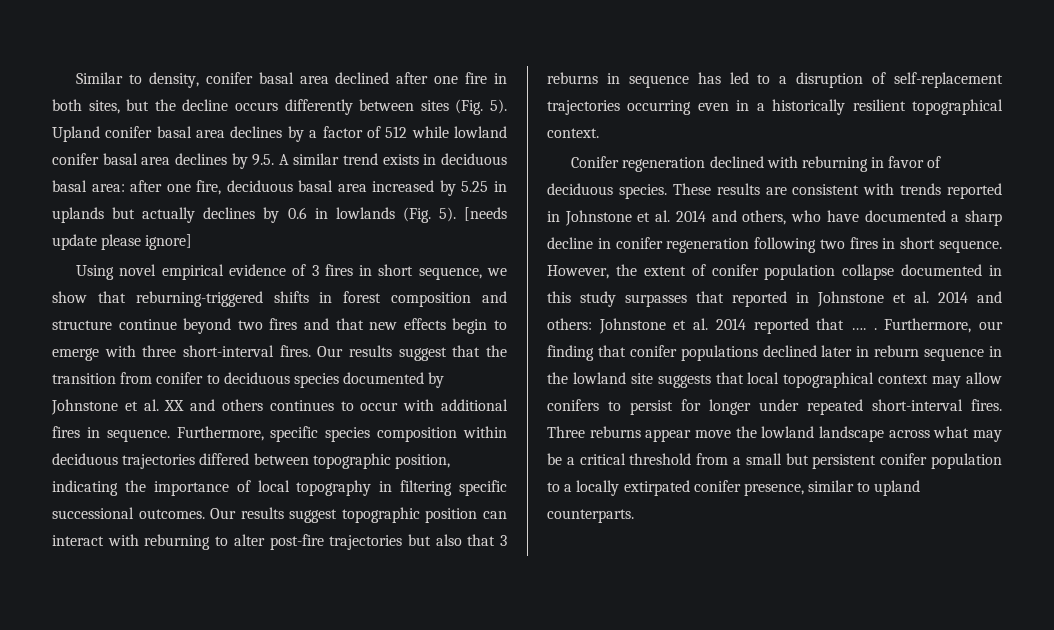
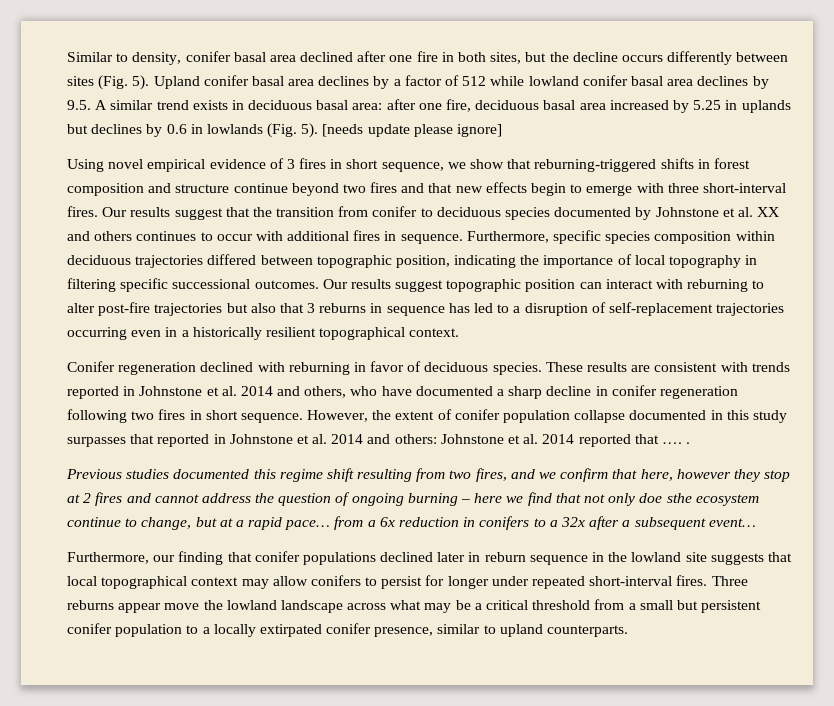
- Upland conifer basal area declines by a factor of 512 while lowland conifer basal area declines by 9.5. A similar trend exists in deciduous basal area: after one fire, deciduous basal area increased by 5.25 in uplands but actually declines by 0.6 in lowlands (Fig. 5).
+ Upland conifer basal area declines by a factor of 512 while lowland conifer basal area declines by 9.5. A similar trend exists in deciduous basal area: after one fire, deciduous basal area increased by 5.25 in uplands but declines by 0.6 in lowlands (Fig. 5).
- However, the extent of conifer population collapse documented in this study surpasses that reported in Johnstone et al. 2014 and others: Johnstone et al. 2014 reported that …. . Furthermore, our finding that conifer populations declined later in reburn sequence in the lowland site suggests that local topographical context may allow conifers to persist for longer under repeated short-interval fires.
+ However, the extent of conifer population collapse documented in this study surpasses that reported in Johnstone et al. 2014 and others: Johnstone et al. 2014 reported that …. .
+ Previous studies documented this regime shift resulting from two fires, and we confirm that here, however they stop at 2 fires and cannot address the question of ongoing burning – here we find that not only doe sthe ecosystem continue to change, but at a rapid pace… from a 6x reduction in conifers to a 32x after a subsequent event…
+ Furthermore, our finding that conifer populations declined later in reburn sequence in the lowland site suggests that local topographical context may allow conifers to persist for longer under repeated short-interval fires.

